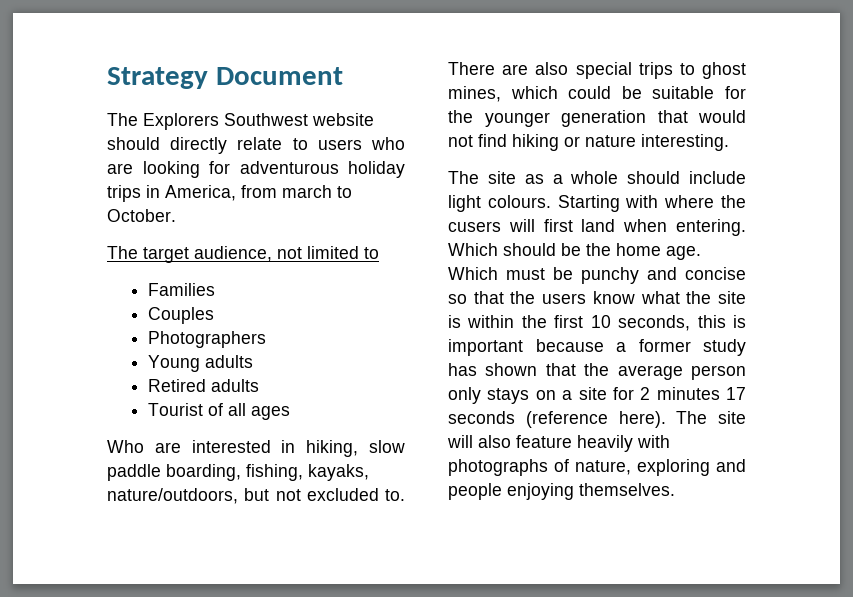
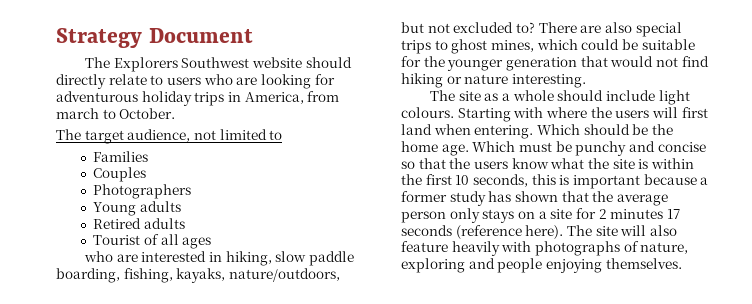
- Who are interested in hiking, slow paddle boarding, fishing, kayaks, nature/outdoors, but not excluded to.
+ who are interested in hiking, slow paddle boarding, fishing, kayaks, nature/outdoors, but not excluded to?
- Starting with where the cusers will first land when entering.
+ Starting with where the users will first land when entering.

